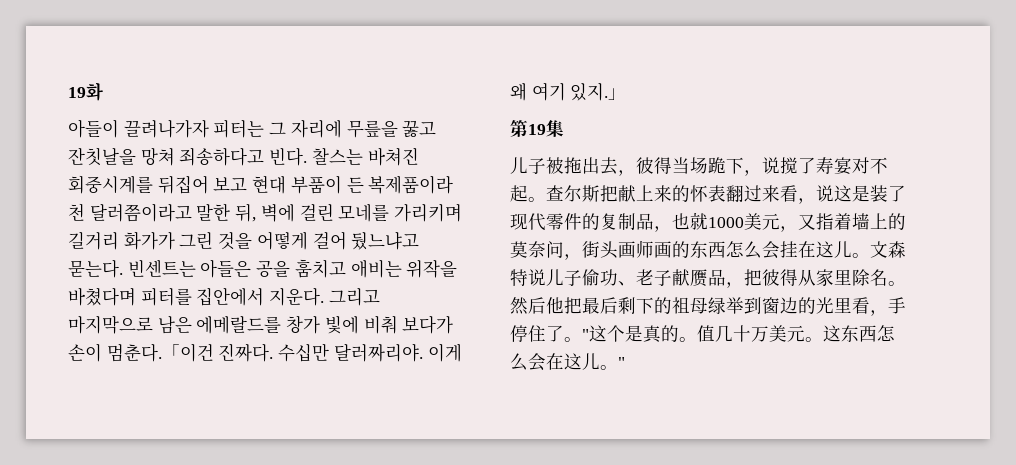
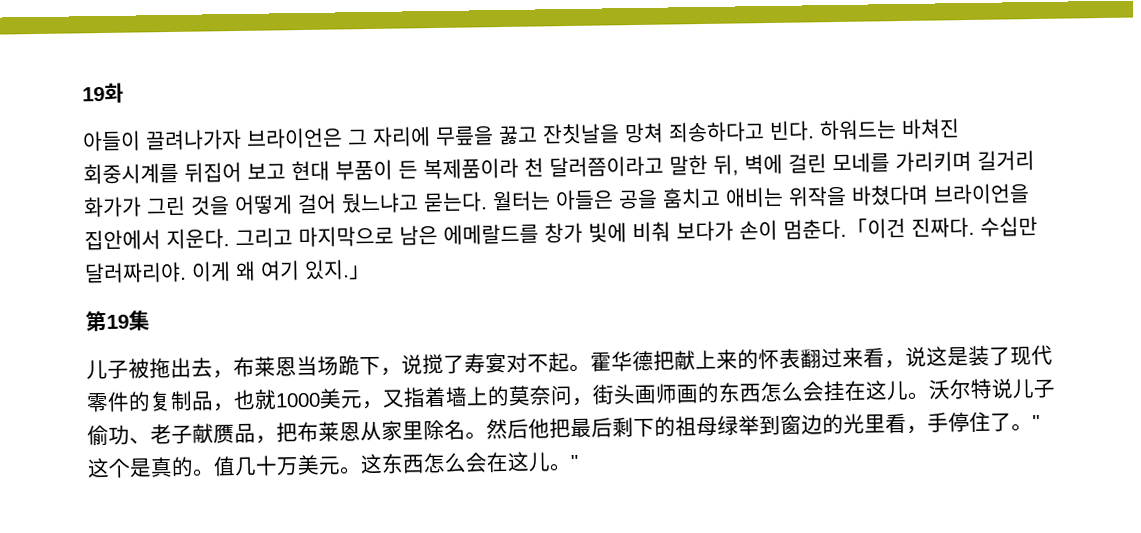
- 아들이 끌려나가자 피터는 그 자리에 무릎을 꿇고 잔칫날을 망쳐 죄송하다고 빈다.
+ 아들이 끌려나가자 브라이언은 그 자리에 무릎을 꿇고 잔칫날을 망쳐 죄송하다고 빈다.
- 찰스는 바쳐진 회중시계를 뒤집어 보고 현대 부품이 든 복제품이라 천 달러쯤이라고 말한 뒤, 벽에 걸린 모네를 가리키며 길거리 화가가 그린 것을 어떻게 걸어 뒀느냐고 묻는다.
+ 하워드는 바쳐진 회중시계를 뒤집어 보고 현대 부품이 든 복제품이라 천 달러쯤이라고 말한 뒤, 벽에 걸린 모네를 가리키며 길거리 화가가 그린 것을 어떻게 걸어 뒀느냐고 묻는다.
- 빈센트는 아들은 공을 훔치고 애비는 위작을 바쳤다며 피터를 집안에서 지운다.
+ 월터는 아들은 공을 훔치고 애비는 위작을 바쳤다며 브라이언을 집안에서 지운다.
- 儿子被拖出去，彼得当场跪下，说搅了寿宴对不起。
+ 儿子被拖出去，布莱恩当场跪下，说搅了寿宴对不起。
- 查尔斯把献上来的怀表翻过来看，说这是装了现代零件的复制品，也就1000美元，又指着墙上的莫奈问，街头画师画的东西怎么会挂在这儿。
+ 霍华德把献上来的怀表翻过来看，说这是装了现代零件的复制品，也就1000美元，又指着墙上的莫奈问，街头画师画的东西怎么会挂在这儿。
- 文森特说儿子偷功、老子献赝品，把彼得从家里除名。
+ 沃尔特说儿子偷功、老子献赝品，把布莱恩从家里除名。

